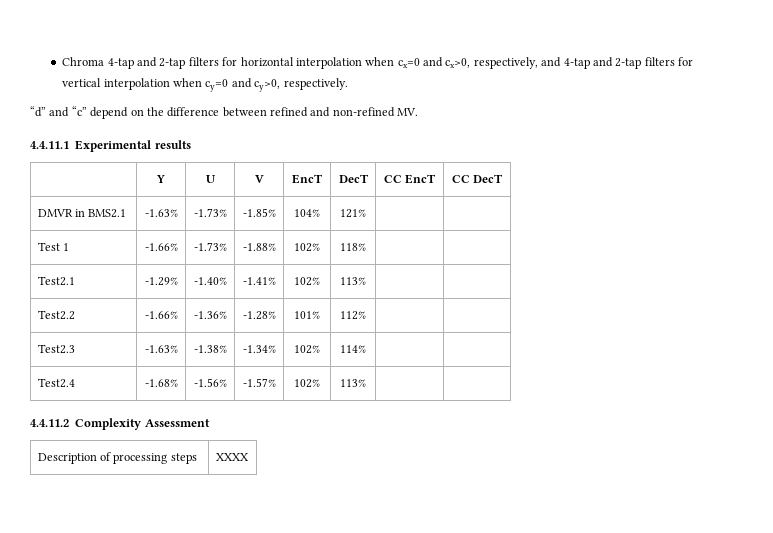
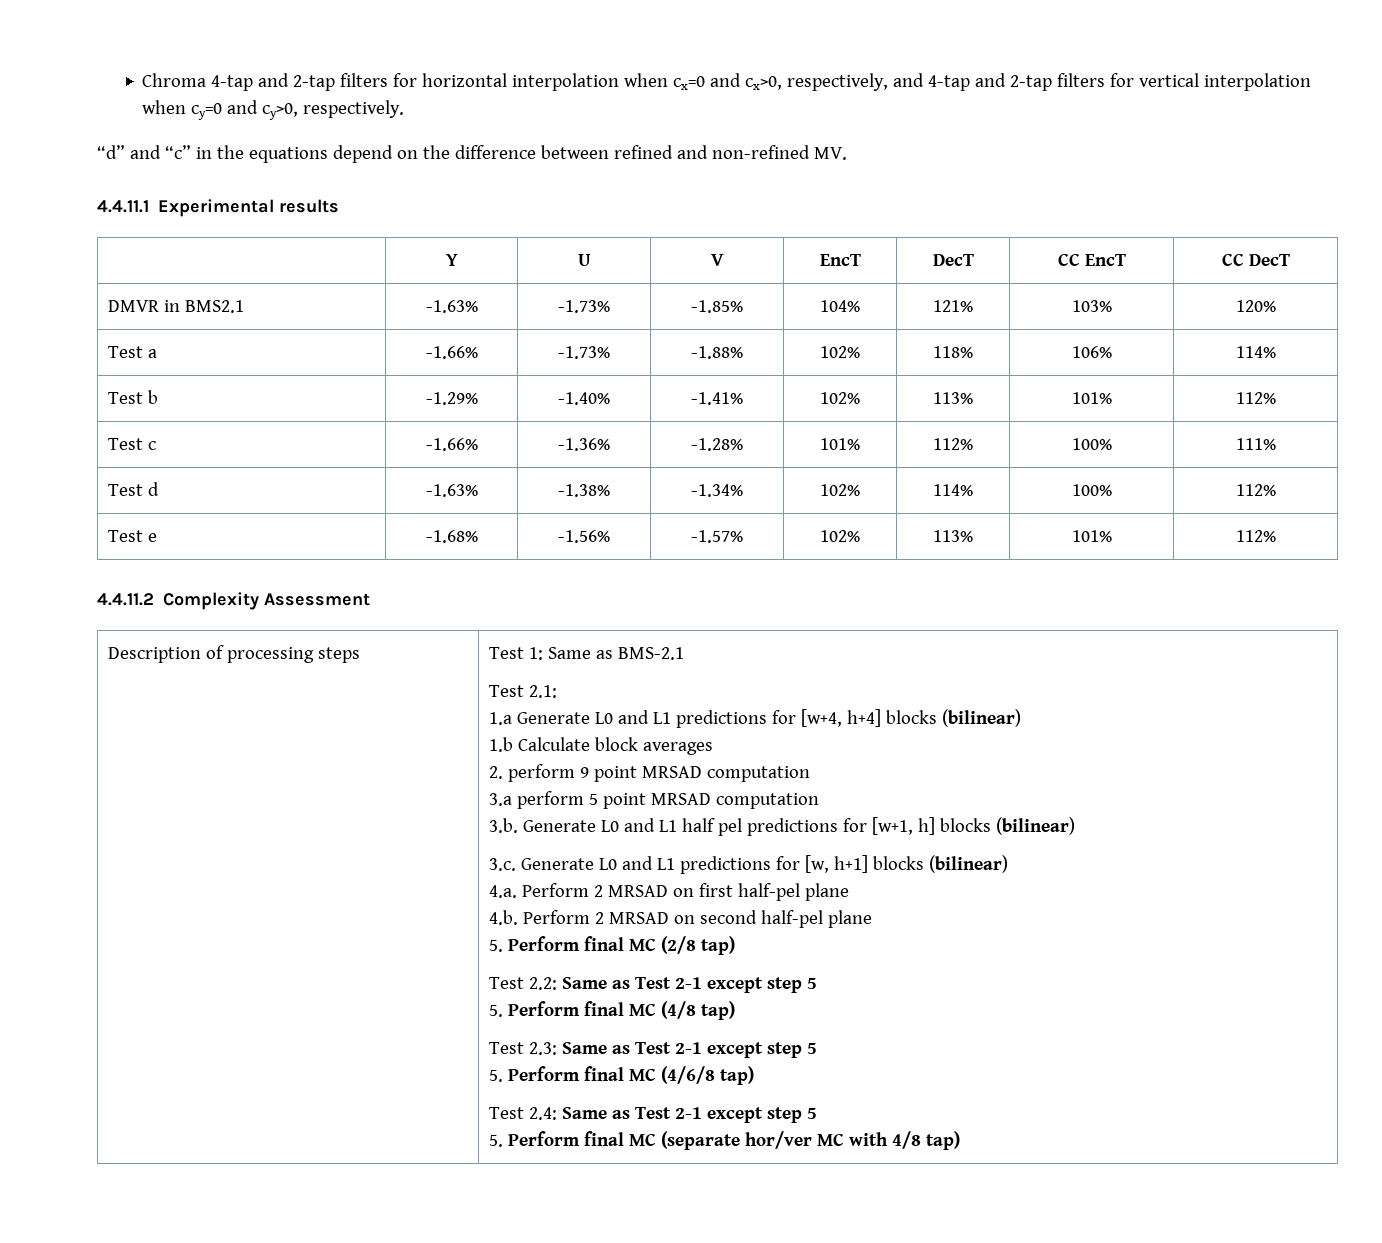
- “d” and “c” depend on the difference between refined and non-refined MV.
+ “d” and “c” in the equations depend on the difference between refined and non-refined MV.
- DMVR in BMS2.1 | -1.63% | -1.73% | -1.85% | 104% | 121% | |
- Test 1 | -1.66% | -1.73% | -1.88% | 102% | 118% | |
- Test2.1 | -1.29% | -1.40% | -1.41% | 102% | 113% | |
- Test2.2 | -1.66% | -1.36% | -1.28% | 101% | 112% | |
- Test2.3 | -1.63% | -1.38% | -1.34% | 102% | 114% | |
- Test2.4 | -1.68% | -1.56% | -1.57% | 102% | 113% | |
+ DMVR in BMS2.1 | -1.63% | -1.73% | -1.85% | 104% | 121% | 103% | 120%
+ Test a | -1.66% | -1.73% | -1.88% | 102% | 118% | 106% | 114%
+ Test b | -1.29% | -1.40% | -1.41% | 102% | 113% | 101% | 112%
+ Test c | -1.66% | -1.36% | -1.28% | 101% | 112% | 100% | 111%
+ Test d | -1.63% | -1.38% | -1.34% | 102% | 114% | 100% | 112%
+ Test e | -1.68% | -1.56% | -1.57% | 102% | 113% | 101% | 112%
- XXXX
+ Test 1: Same as BMS-2.1
+ Test 2.1:
+ 1.a Generate L0 and L1 predictions for [w+4, h+4] blocks (bilinear)
+ 1.b Calculate block averages
+ 2. perform 9 point MRSAD computation
+ 3.a perform 5 point MRSAD computation
+ 3.b. Generate L0 and L1 half pel predictions for [w+1, h] blocks (bilinear)
+ 3.c. Generate L0 and L1 predictions for [w, h+1] blocks (bilinear)
+ 4.a. Perform 2 MRSAD on first half-pel plane
+ 4.b. Perform 2 MRSAD on second half-pel plane
+ 5. Perform final MC (2/8 tap)
+ Test 2.2: Same as Test 2-1 except step 5
+ 5. Perform final MC (4/8 tap)
+ Test 2.3: Same as Test 2-1 except step 5
+ 5. Perform final MC (4/6/8 tap)
+ Test 2.4: Same as Test 2-1 except step 5
+ 5. Perform final MC (separate hor/ver MC with 4/8 tap)

